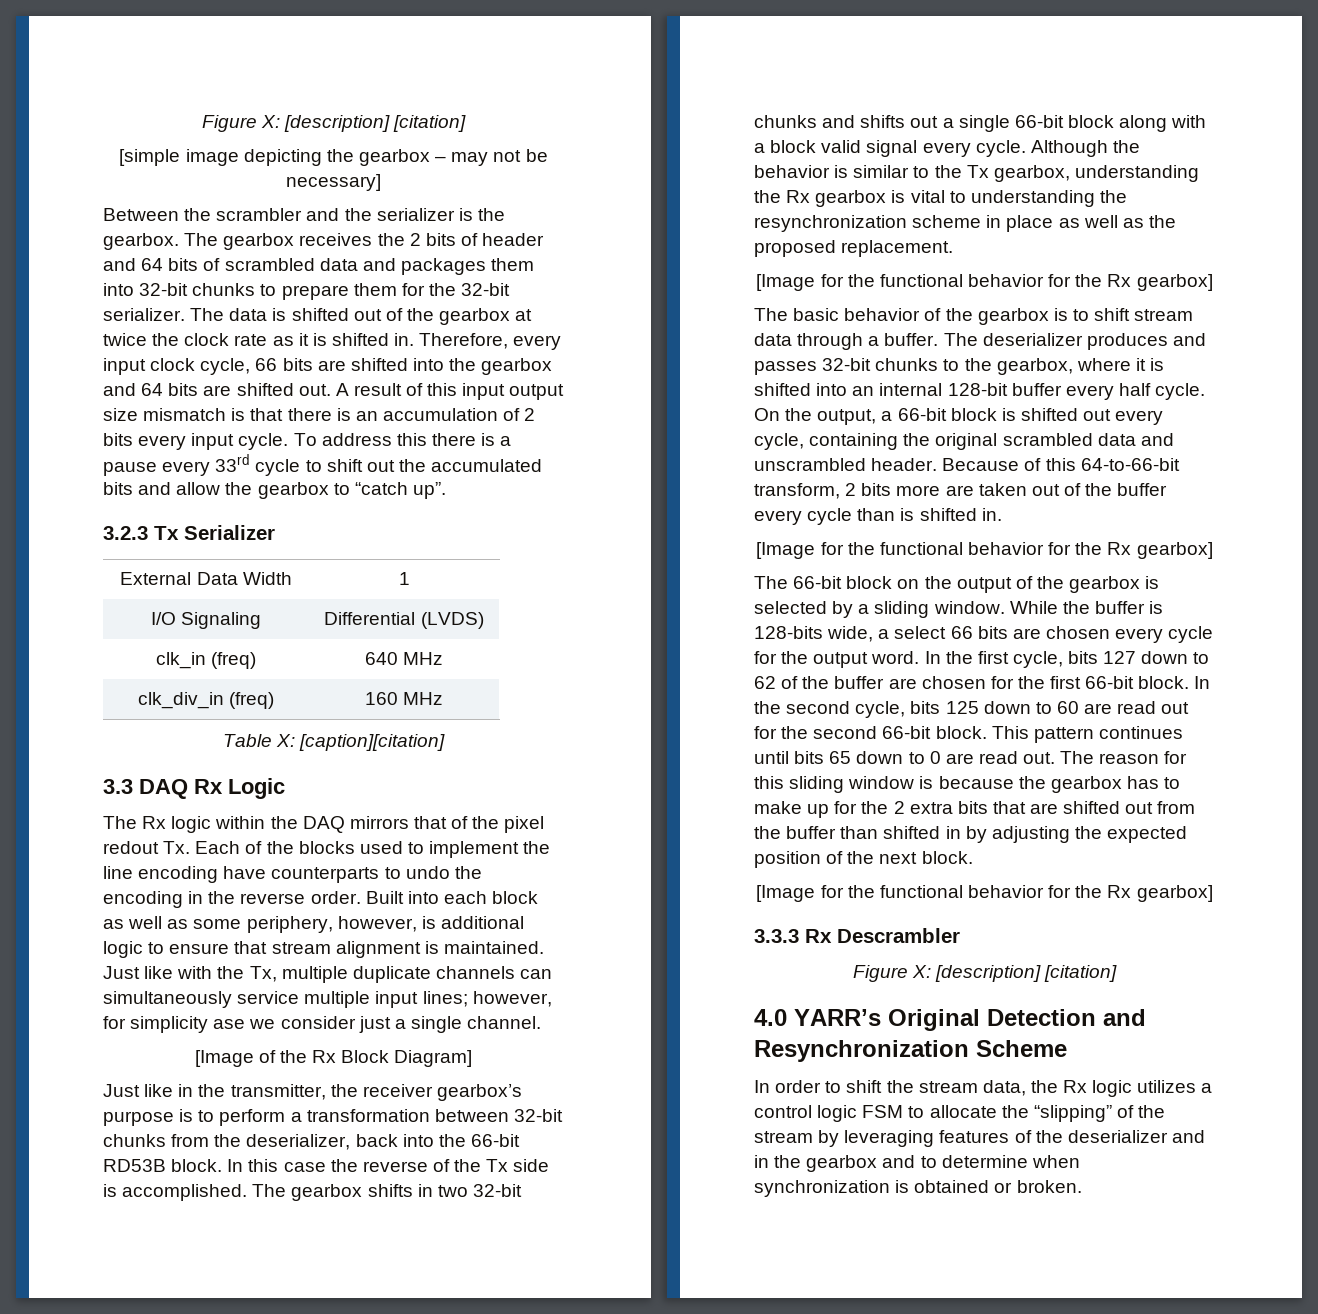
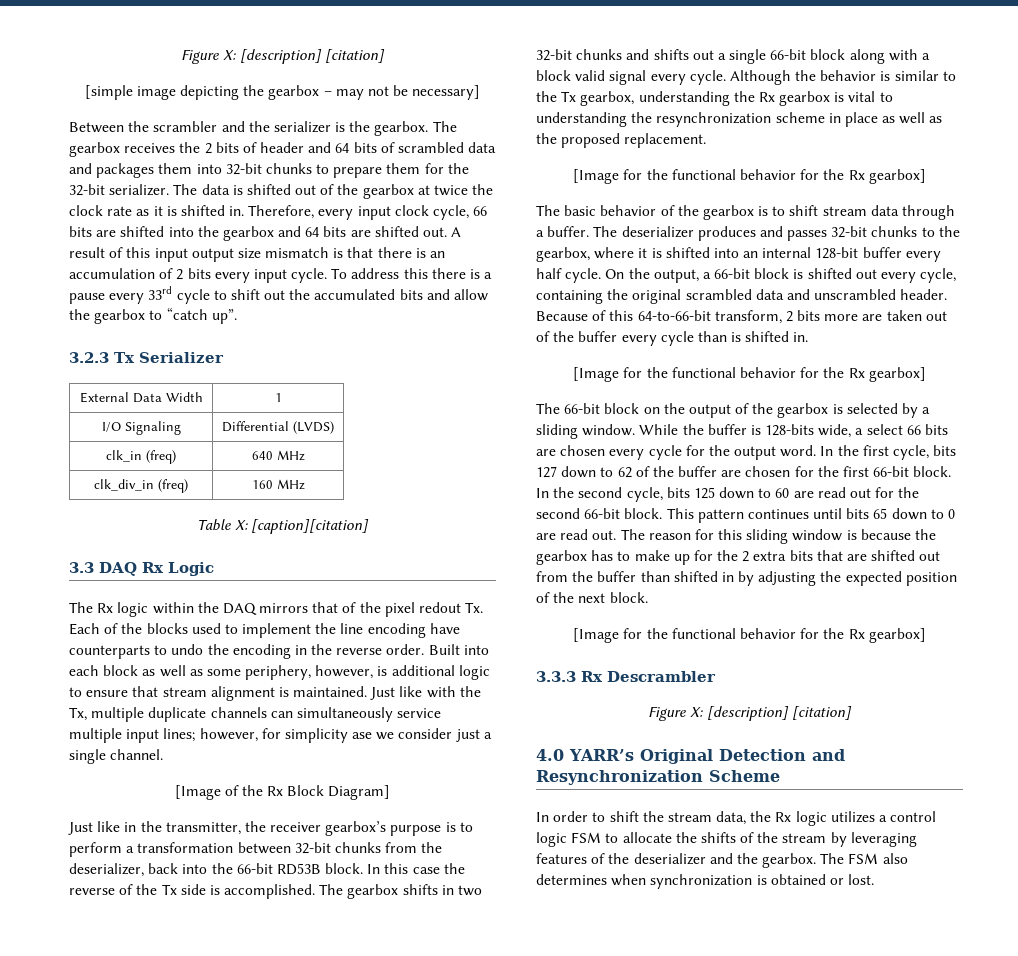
- In order to shift the stream data, the Rx logic utilizes a control logic FSM to allocate the “slipping” of the stream by leveraging features of the deserializer and in the gearbox and to determine when synchronization is obtained or broken.
+ In order to shift the stream data, the Rx logic utilizes a control logic FSM to allocate the shifts of the stream by leveraging features of the deserializer and the gearbox. The FSM also determines when synchronization is obtained or lost.

